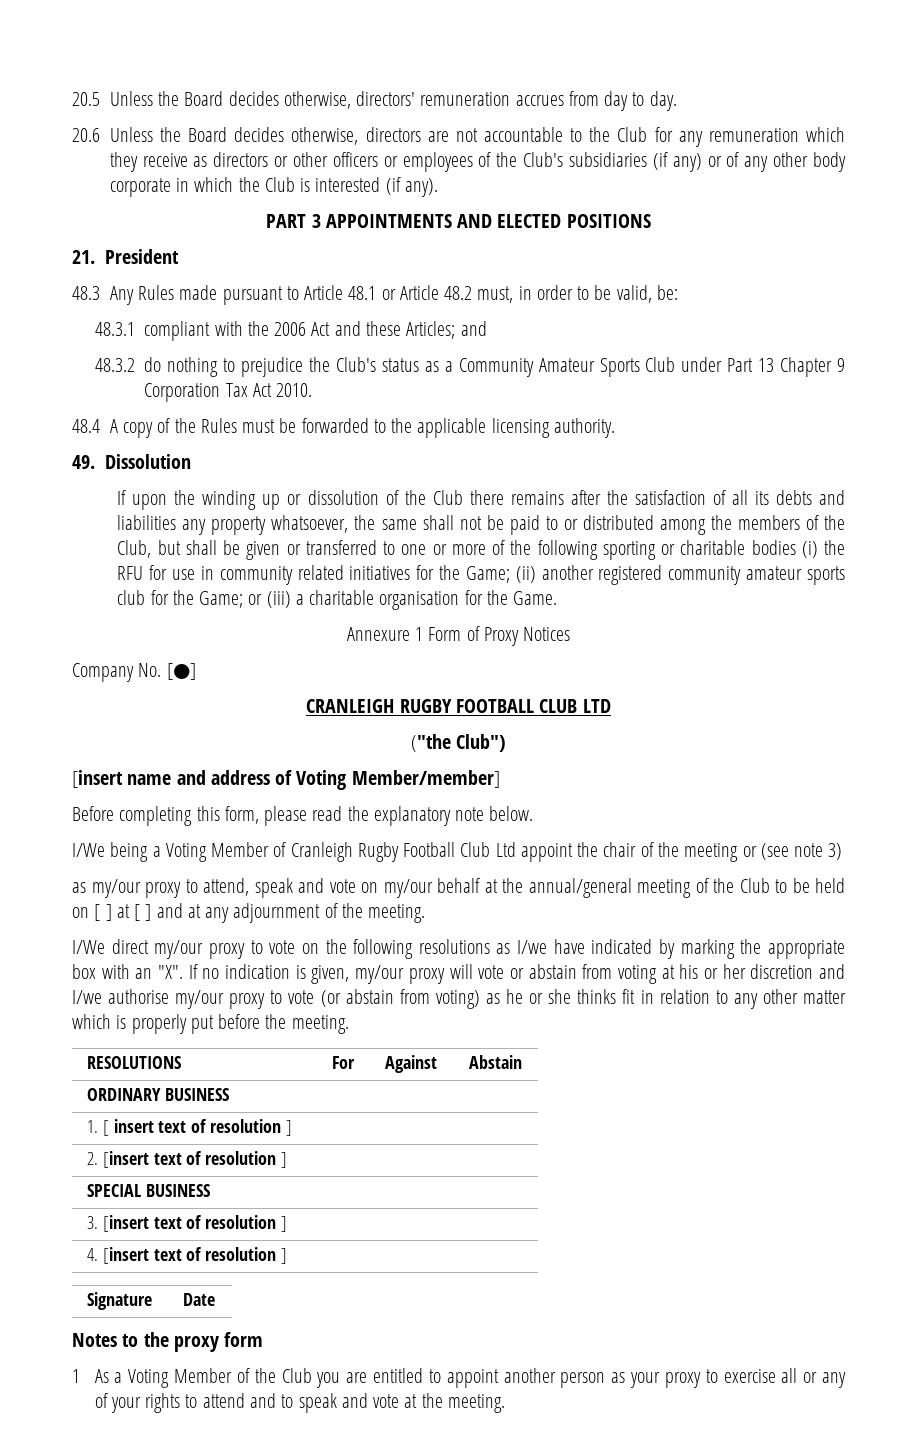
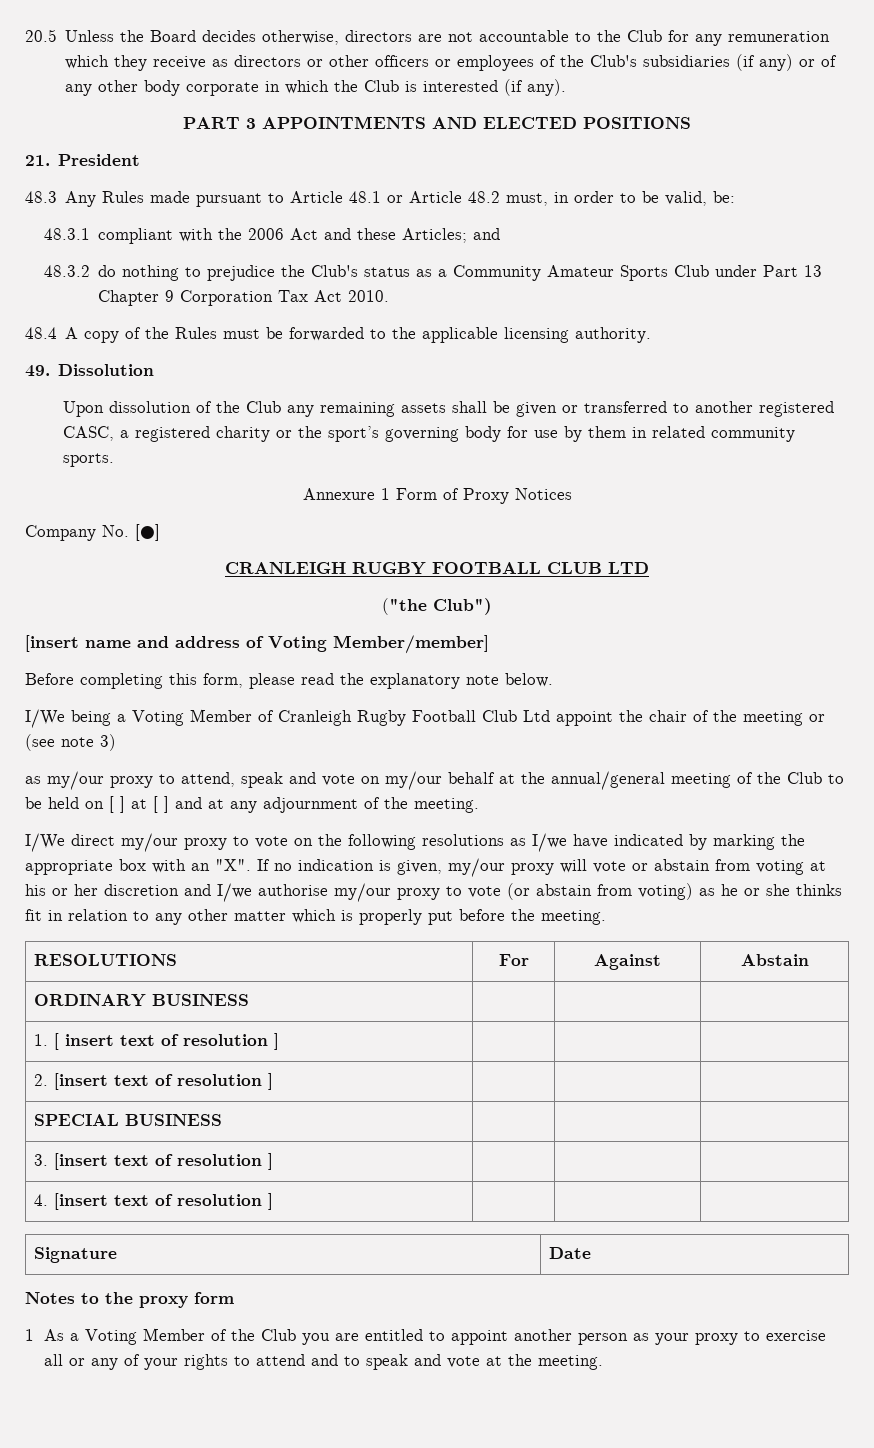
- 20.5 Unless the Board decides otherwise, directors' remuneration accrues from day to day.
- 20.6 Unless the Board decides otherwise, directors are not accountable to the Club for any remuneration which they receive as directors or other officers or employees of the Club's subsidiaries (if any) or of any other body corporate in which the Club is interested (if any).
+ 20.5 Unless the Board decides otherwise, directors are not accountable to the Club for any remuneration which they receive as directors or other officers or employees of the Club's subsidiaries (if any) or of any other body corporate in which the Club is interested (if any).
- If upon the winding up or dissolution of the Club there remains after the satisfaction of all its debts and liabilities any property whatsoever, the same shall not be paid to or distributed among the members of the Club, but shall be given or transferred to one or more of the following sporting or charitable bodies (i) the RFU for use in community related initiatives for the Game; (ii) another registered community amateur sports club for the Game; or (iii) a charitable organisation for the Game.
+ Upon dissolution of the Club any remaining assets shall be given or transferred to another registered CASC, a registered charity or the sport’s governing body for use by them in related community sports.

